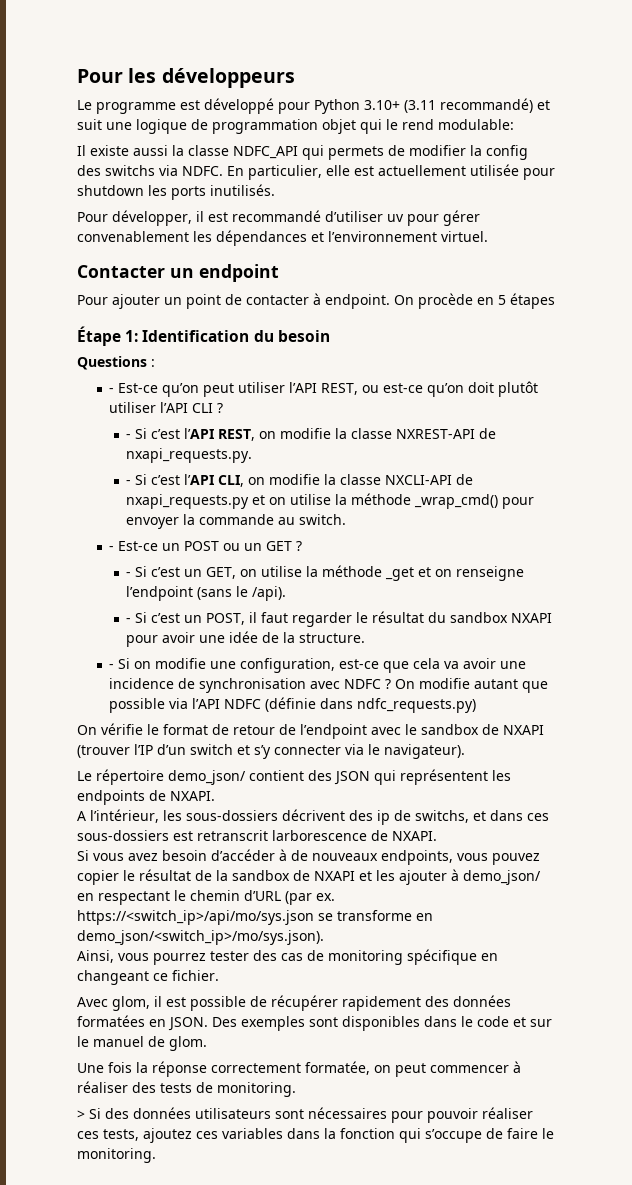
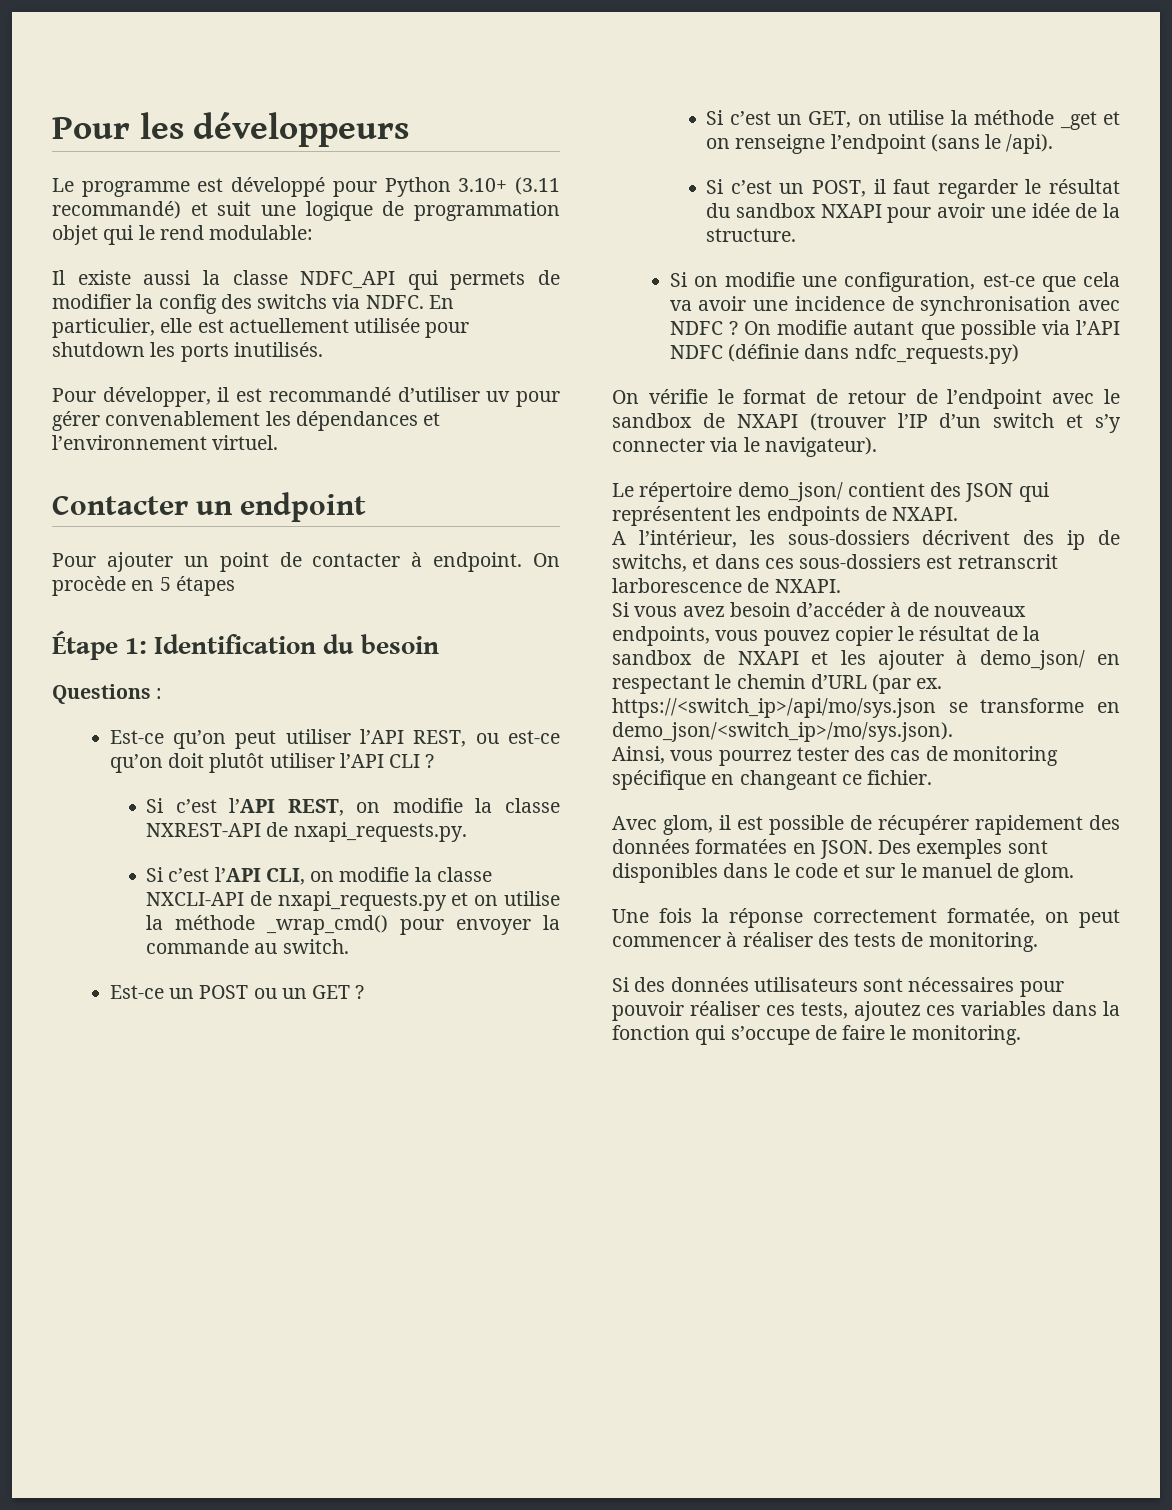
- - Est-ce qu’on peut utiliser l’API REST, ou est-ce qu’on doit plutôt utiliser l’API CLI ?
+ Est-ce qu’on peut utiliser l’API REST, ou est-ce qu’on doit plutôt utiliser l’API CLI ?
- - Si c’est l’API REST, on modifie la classe NXREST-API de nxapi_requests.py.
+ Si c’est l’API REST, on modifie la classe NXREST-API de nxapi_requests.py.
- - Si c’est l’API CLI, on modifie la classe NXCLI-API de nxapi_requests.py et on utilise la méthode _wrap_cmd() pour envoyer la commande au switch.
+ Si c’est l’API CLI, on modifie la classe NXCLI-API de nxapi_requests.py et on utilise la méthode _wrap_cmd() pour envoyer la commande au switch.
- - Est-ce un POST ou un GET ?
+ Est-ce un POST ou un GET ?
- - Si c’est un GET, on utilise la méthode _get et on renseigne l’endpoint (sans le /api).
+ Si c’est un GET, on utilise la méthode _get et on renseigne l’endpoint (sans le /api).
- - Si c’est un POST, il faut regarder le résultat du sandbox NXAPI pour avoir une idée de la structure.
+ Si c’est un POST, il faut regarder le résultat du sandbox NXAPI pour avoir une idée de la structure.
- - Si on modifie une configuration, est-ce que cela va avoir une incidence de synchronisation avec NDFC ?
+ Si on modifie une configuration, est-ce que cela va avoir une incidence de synchronisation avec NDFC ?
- > Si des données utilisateurs sont nécessaires pour pouvoir réaliser ces tests, ajoutez ces variables dans la fonction qui s’occupe de faire le monitoring.
+ Si des données utilisateurs sont nécessaires pour pouvoir réaliser ces tests, ajoutez ces variables dans la fonction qui s’occupe de faire le monitoring.

